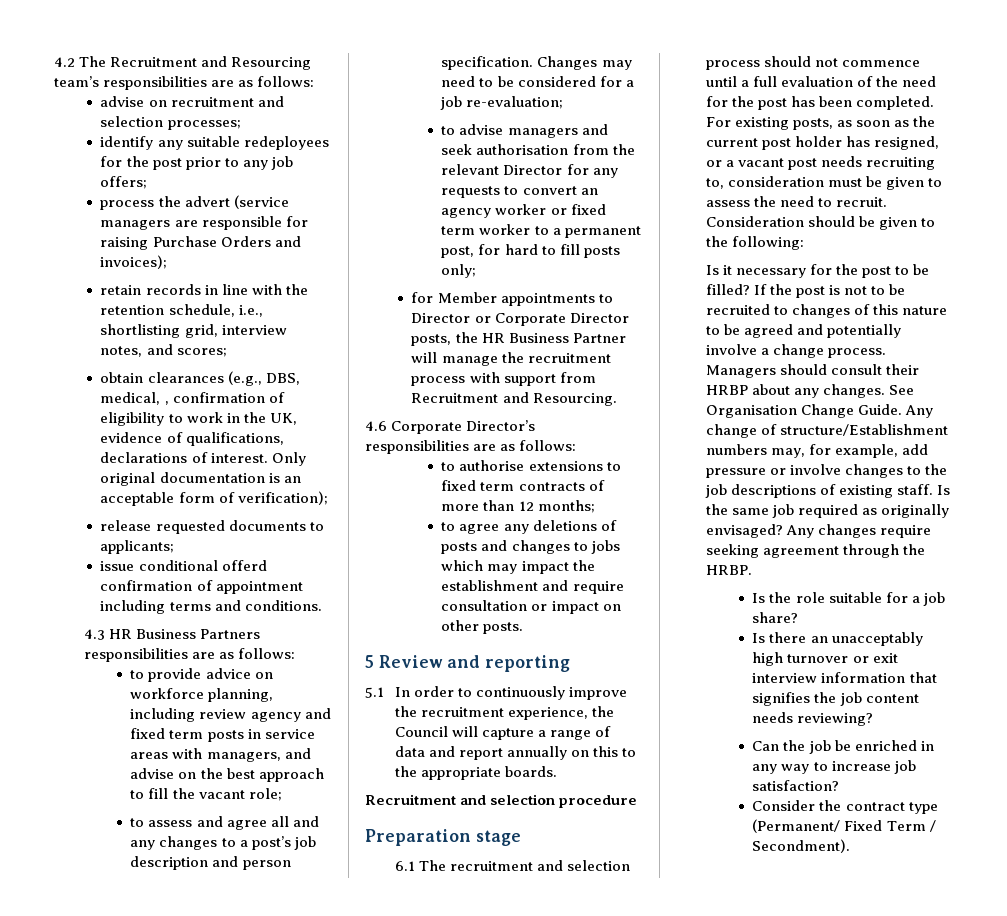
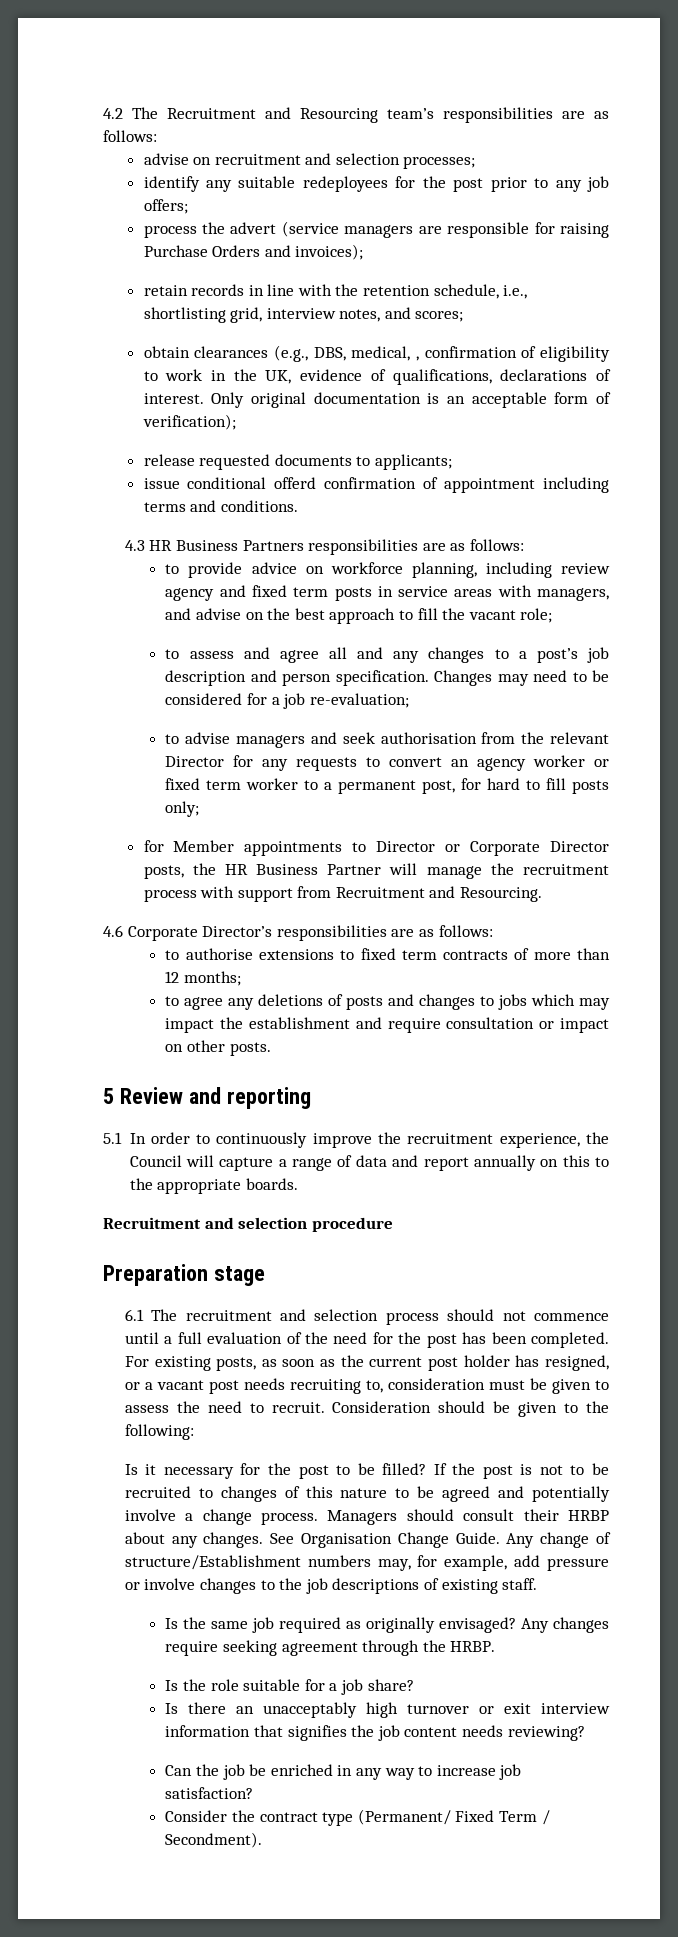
- Any change of structure/Establishment numbers may, for example, add pressure or involve changes to the job descriptions of existing staff. Is the same job required as originally envisaged?
+ Any change of structure/Establishment numbers may, for example, add pressure or involve changes to the job descriptions of existing staff.
+ Is the same job required as originally envisaged?

